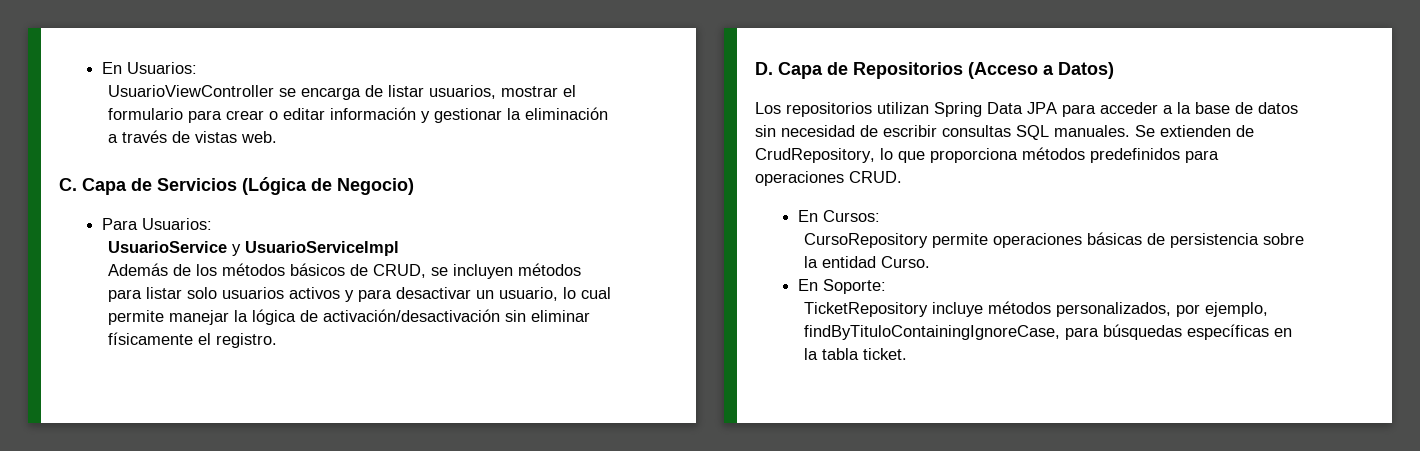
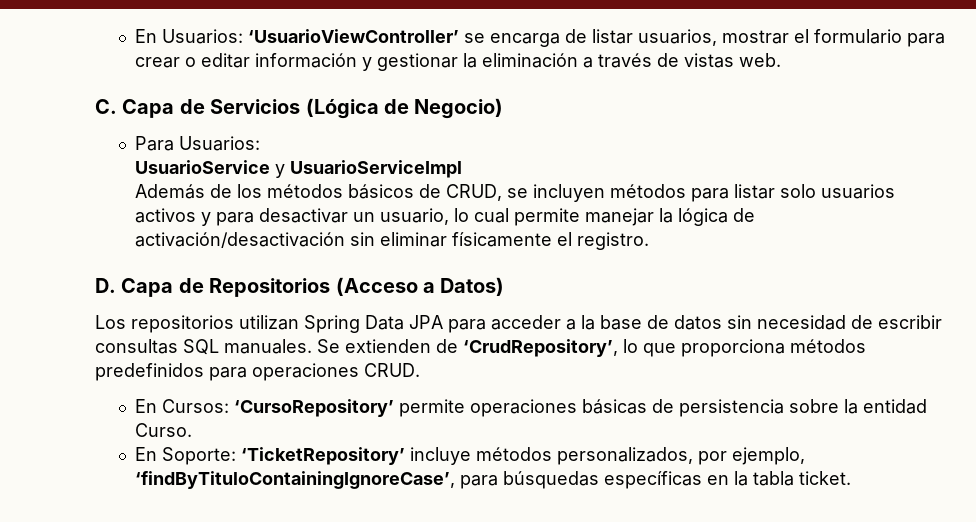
- En Usuarios:
- UsuarioViewController se encarga de listar usuarios, mostrar el formulario para crear o editar información y gestionar la eliminación a través de vistas web.
+ En Usuarios: ‘UsuarioViewController’ se encarga de listar usuarios, mostrar el formulario para crear o editar información y gestionar la eliminación a través de vistas web.
- Se extienden de CrudRepository, lo que proporciona métodos predefinidos para operaciones CRUD.
+ Se extienden de ‘CrudRepository’, lo que proporciona métodos predefinidos para operaciones CRUD.
- En Cursos:
- CursoRepository permite operaciones básicas de persistencia sobre la entidad Curso.
+ En Cursos: ‘CursoRepository’ permite operaciones básicas de persistencia sobre la entidad Curso.
- En Soporte:
- TicketRepository incluye métodos personalizados, por ejemplo, findByTituloContainingIgnoreCase, para búsquedas específicas en la tabla ticket.
+ En Soporte: ‘TicketRepository’ incluye métodos personalizados, por ejemplo, ‘findByTituloContainingIgnoreCase’, para búsquedas específicas en la tabla ticket.

